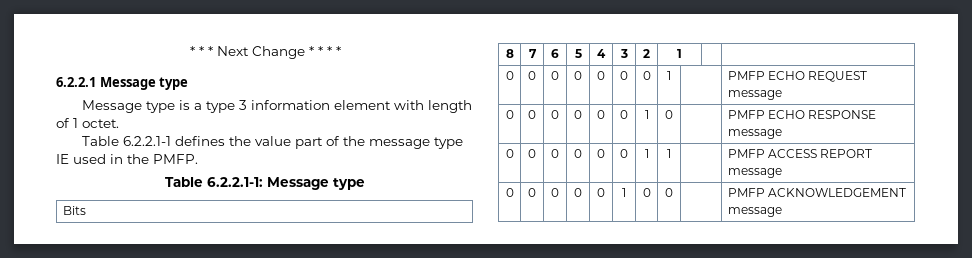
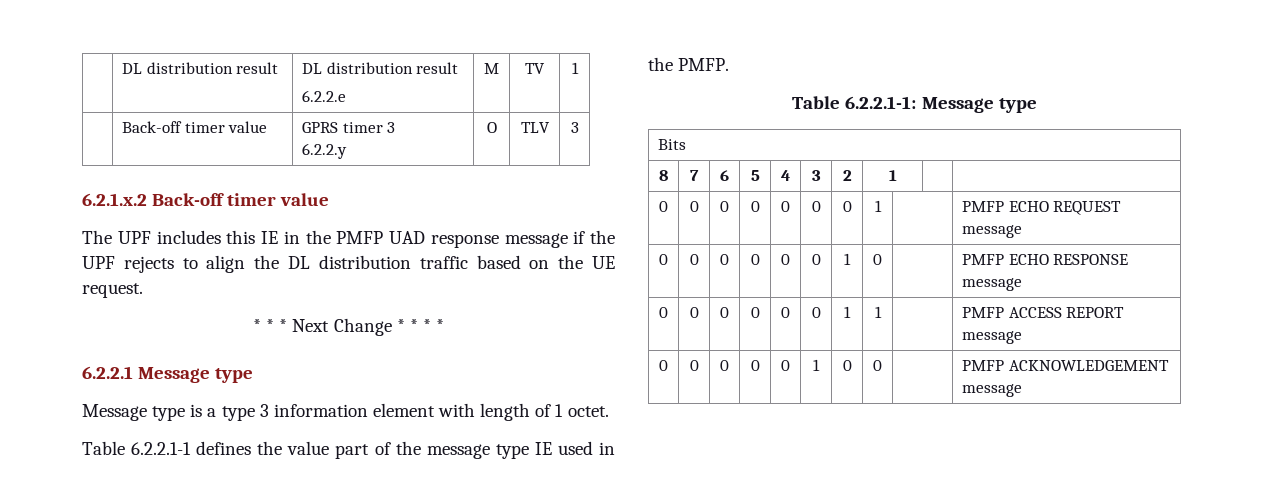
+ | DL distribution result | DL distribution result
+ 6.2.2.e | M | TV | 1
+ | Back-off timer value | GPRS timer 3
+ 6.2.2.y | O | TLV | 3
+ 6.2.1.x.2 Back-off timer value
+ The UPF includes this IE in the PMFP UAD response message if the UPF rejects to align the DL distribution traffic based on the UE request.

